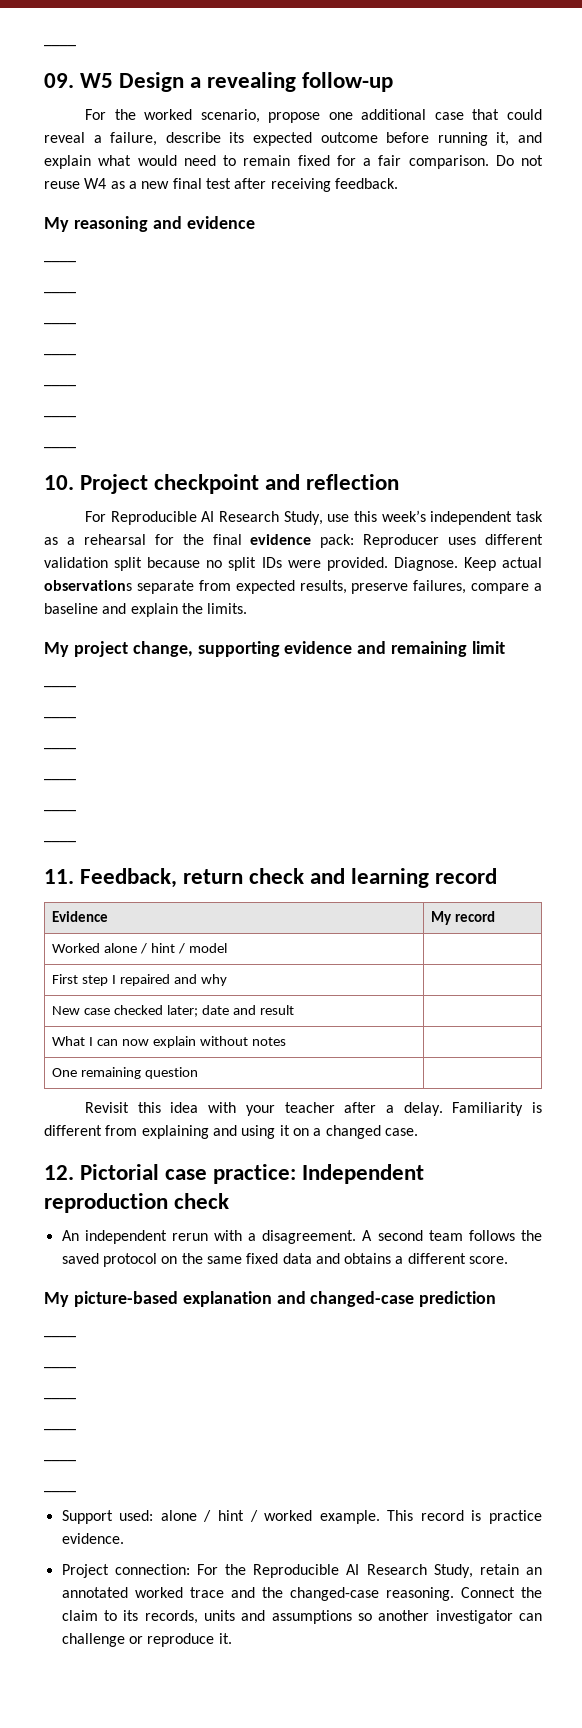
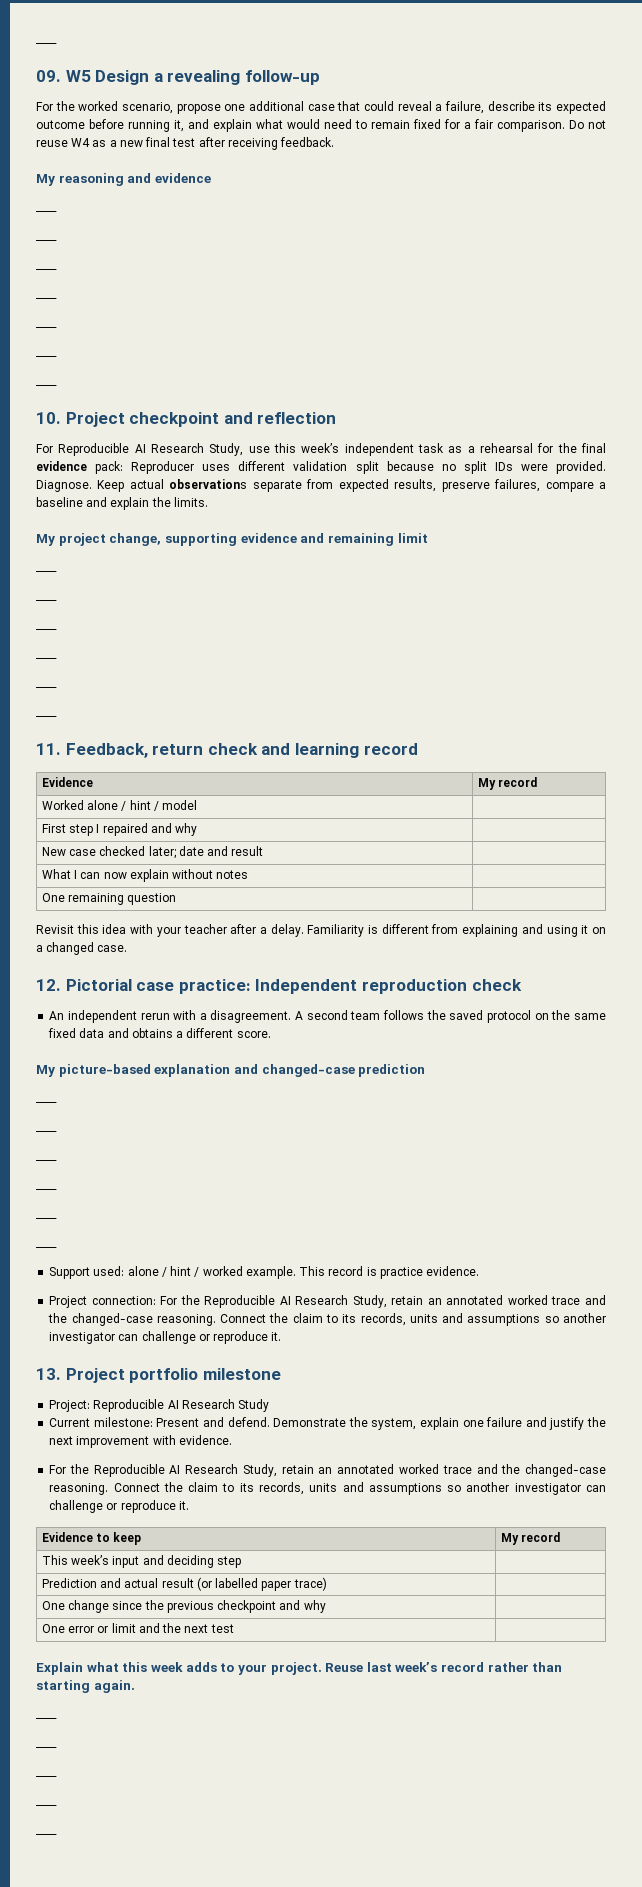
+ 13. Project portfolio milestone
+ Project: Reproducible AI Research Study
+ Current milestone: Present and defend. Demonstrate the system, explain one failure and justify the next improvement with evidence.
+ For the Reproducible AI Research Study, retain an annotated worked trace and the changed-case reasoning. Connect the claim to its records, units and assumptions so another investigator can challenge or reproduce it.
+ Evidence to keep | My record
+ This week’s input and deciding step |
+ Prediction and actual result (or labelled paper trace) |
+ One change since the previous checkpoint and why |
+ One error or limit and the next test |
+ Explain what this week adds to your project. Reuse last week’s record rather than starting again.
+ ____
+ ____
+ ____
+ ____
+ ____

